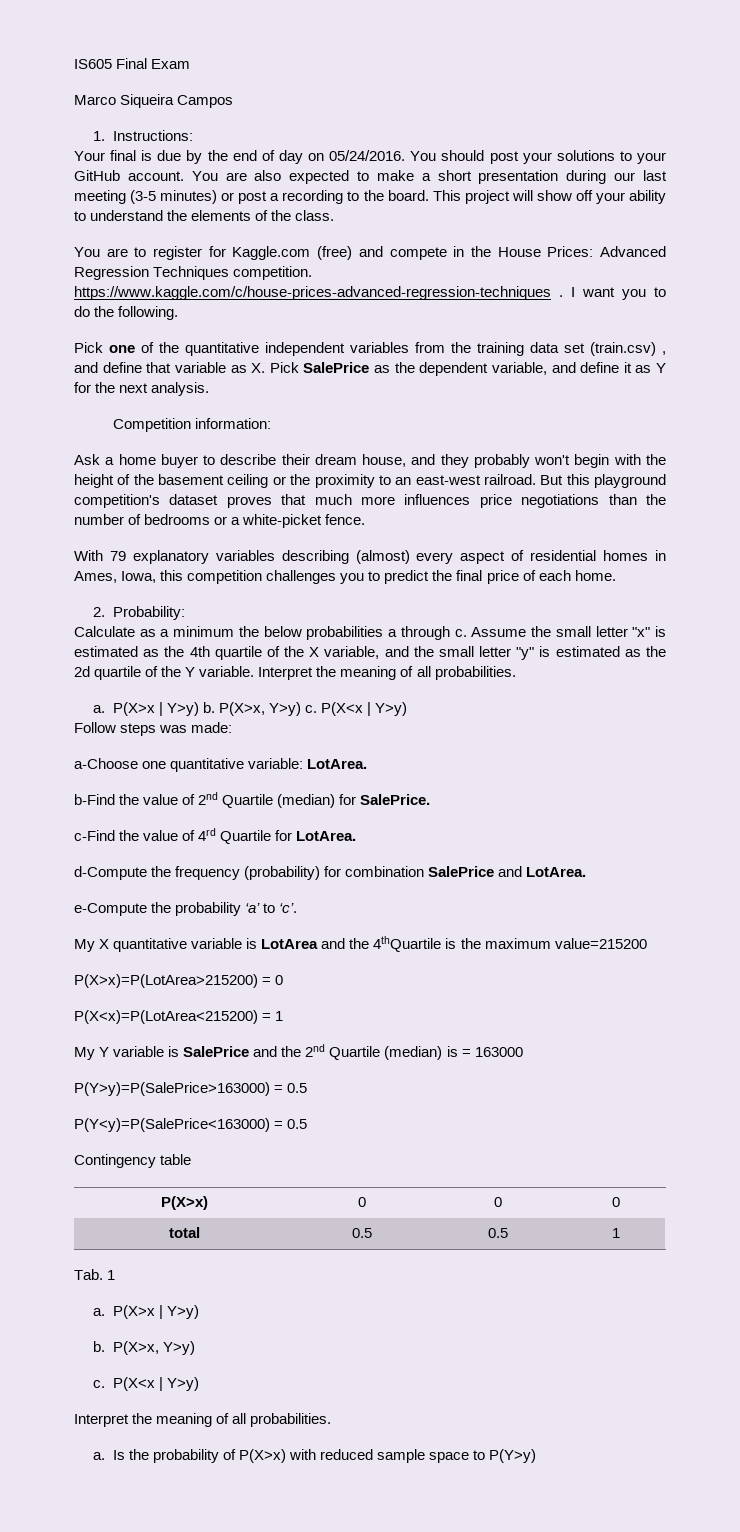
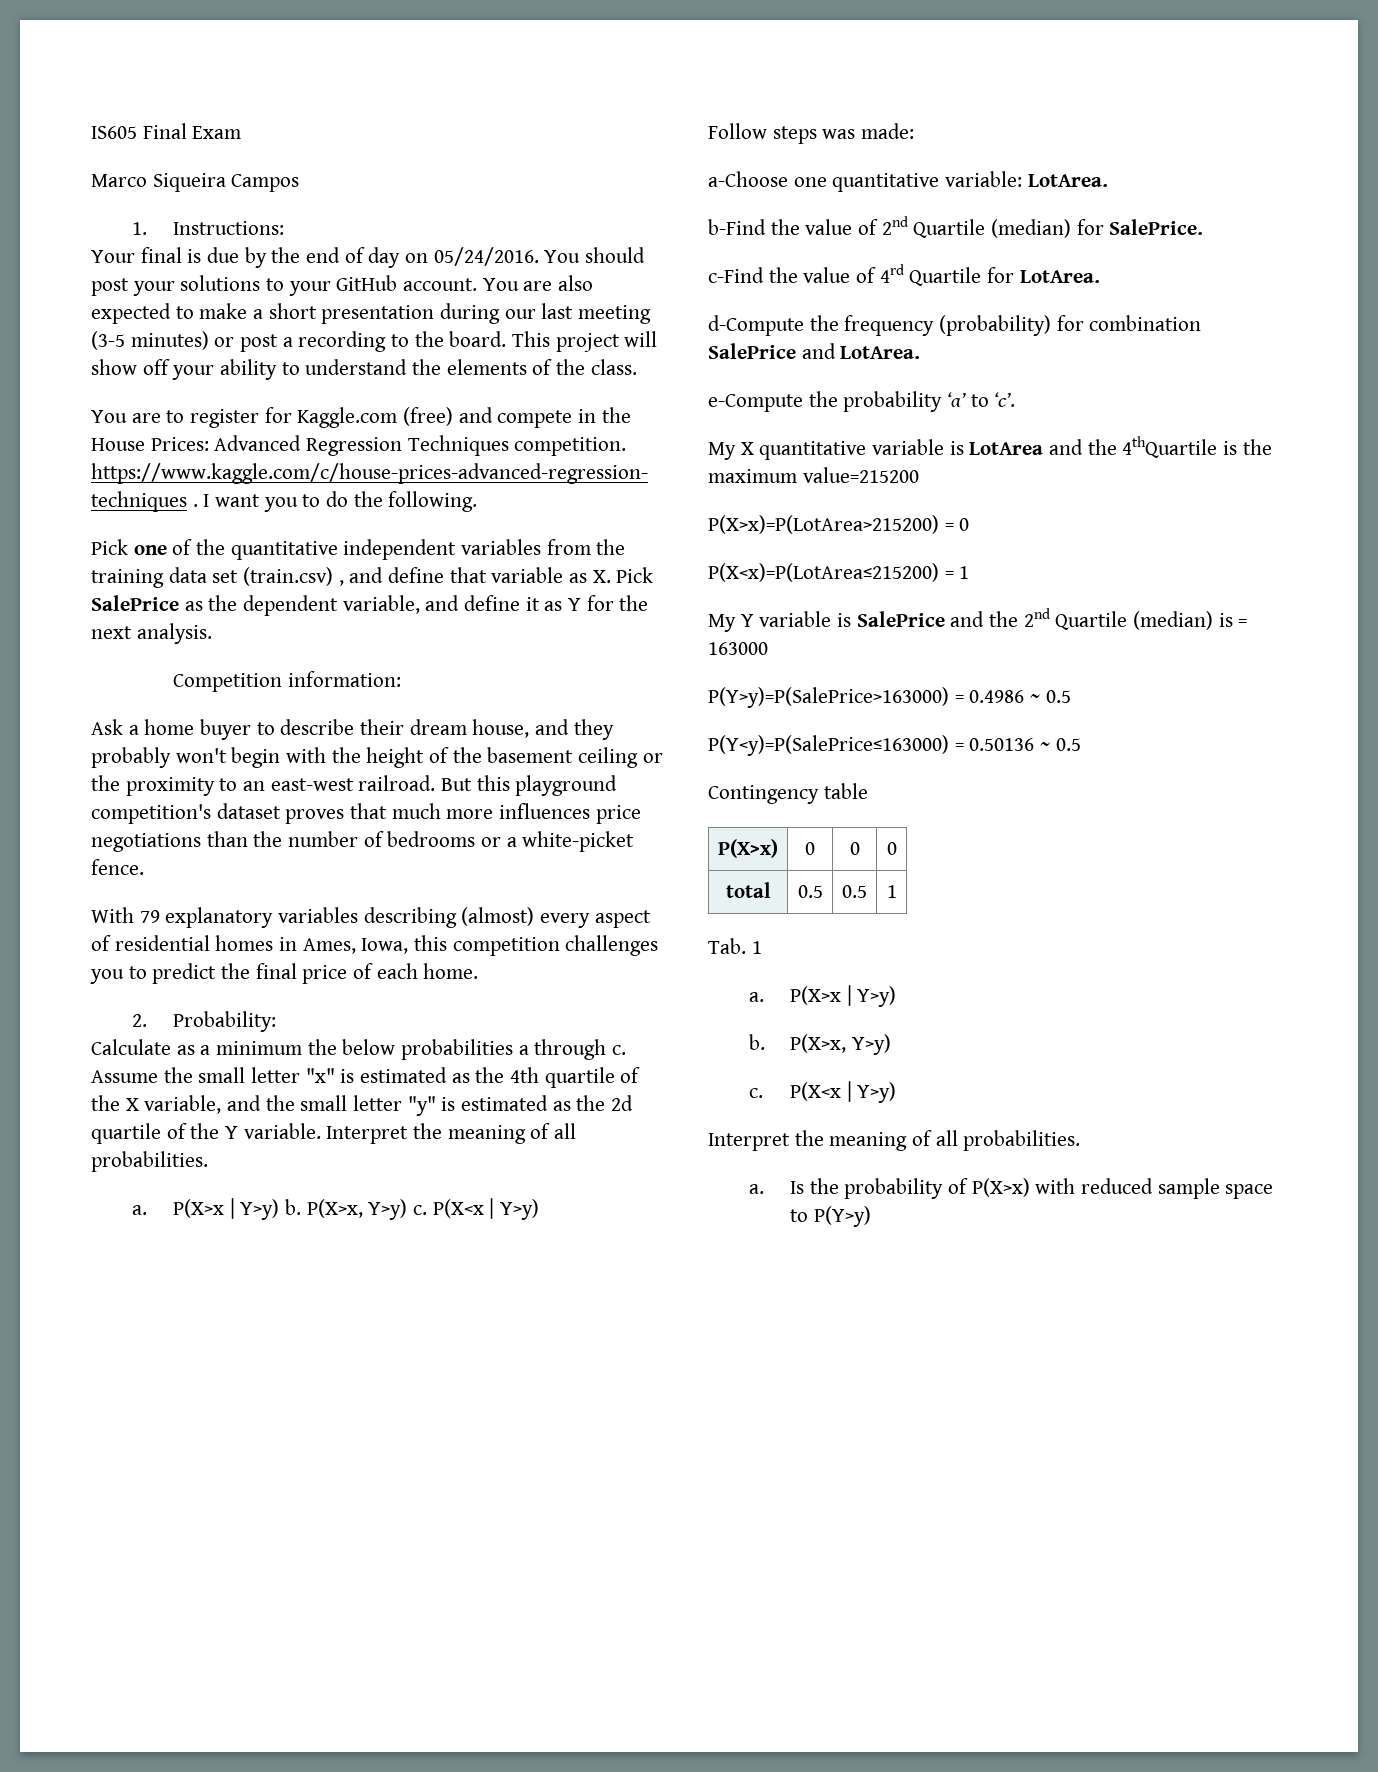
- P(X<x)=P(LotArea<215200) = 1
+ P(X<x)=P(LotArea≤215200) = 1
- P(Y>y)=P(SalePrice>163000) = 0.5
- P(Y<y)=P(SalePrice<163000) = 0.5
+ P(Y>y)=P(SalePrice>163000) = 0.4986 ~ 0.5
+ P(Y<y)=P(SalePrice≤163000) = 0.50136 ~ 0.5

